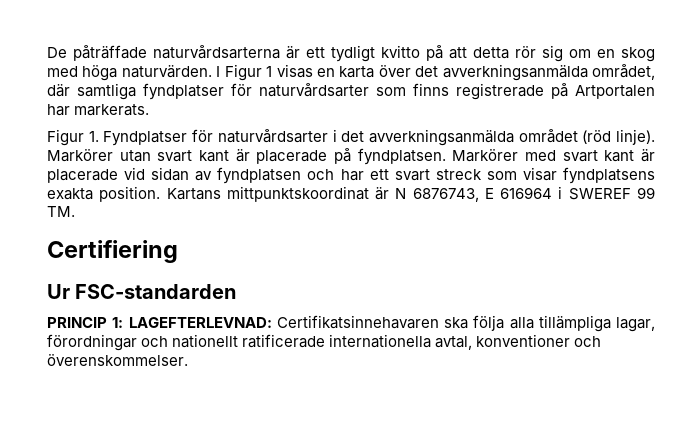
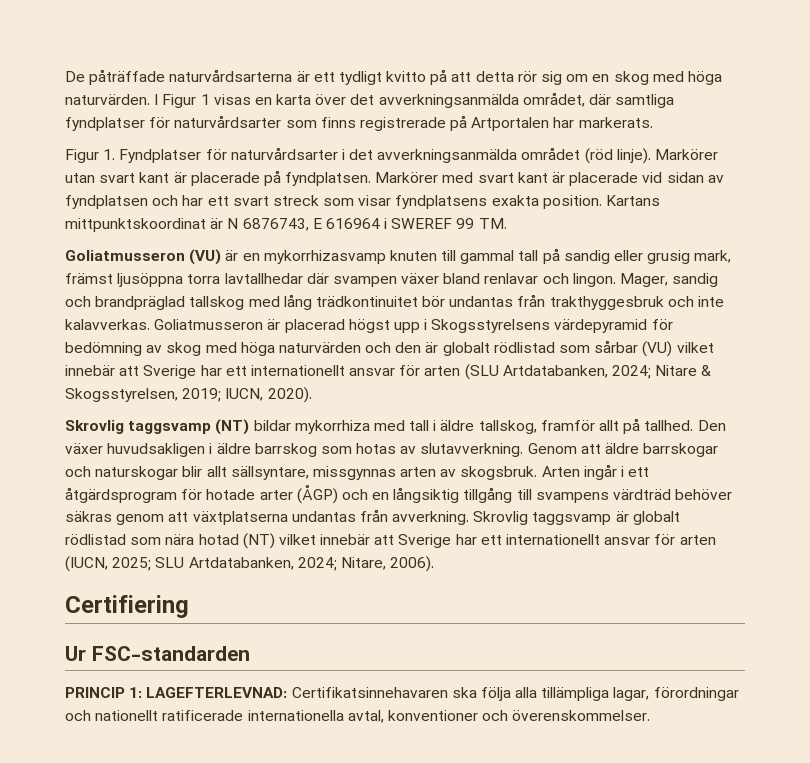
+ Goliatmusseron (VU) är en mykorrhizasvamp knuten till gammal tall på sandig eller grusig mark, främst ljusöppna torra lavtallhedar där svampen växer bland renlavar och lingon. Mager, sandig och brandpräglad tallskog med lång trädkontinuitet bör undantas från trakthyggesbruk och inte kalavverkas. Goliatmusseron är placerad högst upp i Skogsstyrelsens värdepyramid för bedömning av skog med höga naturvärden och den är globalt rödlistad som sårbar (VU) vilket innebär att Sverige har ett internationellt ansvar för arten (SLU Artdatabanken, 2024; Nitare & Skogsstyrelsen, 2019; IUCN, 2020).
+ Skrovlig taggsvamp (NT) bildar mykorrhiza med tall i äldre tallskog, framför allt på tallhed. Den växer huvudsakligen i äldre barrskog som hotas av slutavverkning. Genom att äldre barrskogar och naturskogar blir allt sällsyntare, missgynnas arten av skogsbruk. Arten ingår i ett åtgärdsprogram för hotade arter (ÅGP) och en långsiktig tillgång till svampens värdträd behöver säkras genom att växtplatserna undantas från avverkning. Skrovlig taggsvamp är globalt rödlistad som nära hotad (NT) vilket innebär att Sverige har ett internationellt ansvar för arten (IUCN, 2025; SLU Artdatabanken, 2024; Nitare, 2006).

